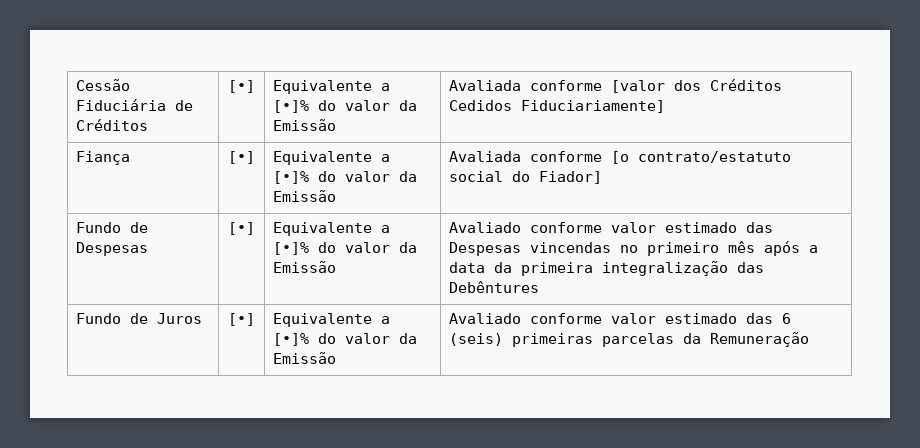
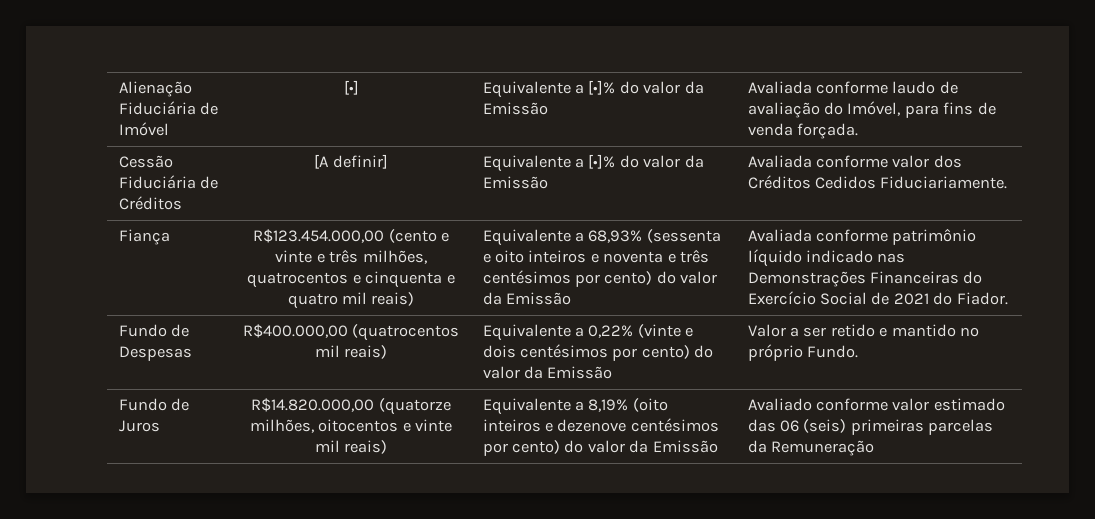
- Cessão Fiduciária de Créditos | [•] | Equivalente a [•]% do valor da Emissão | Avaliada conforme [valor dos Créditos Cedidos Fiduciariamente]
- Fiança | [•] | Equivalente a [•]% do valor da Emissão | Avaliada conforme [o contrato/estatuto social do Fiador]
- Fundo de Despesas | [•] | Equivalente a [•]% do valor da Emissão | Avaliado conforme valor estimado das Despesas vincendas no primeiro mês após a data da primeira integralização das Debêntures
- Fundo de Juros | [•] | Equivalente a [•]% do valor da Emissão | Avaliado conforme valor estimado das 6 (seis) primeiras parcelas da Remuneração
+ Alienação Fiduciária de Imóvel | [•] | Equivalente a [•]% do valor da Emissão | Avaliada conforme laudo de avaliação do Imóvel, para fins de venda forçada.
+ Cessão Fiduciária de Créditos | [A definir] | Equivalente a [•]% do valor da Emissão | Avaliada conforme valor dos Créditos Cedidos Fiduciariamente.
+ Fiança | R$123.454.000,00 (cento e vinte e três milhões, quatrocentos e cinquenta e quatro mil reais) | Equivalente a 68,93% (sessenta e oito inteiros e noventa e três centésimos por cento) do valor da Emissão | Avaliada conforme patrimônio líquido indicado nas Demonstrações Financeiras do Exercício Social de 2021 do Fiador.
+ Fundo de Despesas | R$400.000,00 (quatrocentos mil reais) | Equivalente a 0,22% (vinte e dois centésimos por cento) do valor da Emissão | Valor a ser retido e mantido no próprio Fundo.
+ Fundo de Juros | R$14.820.000,00 (quatorze milhões, oitocentos e vinte mil reais) | Equivalente a 8,19% (oito inteiros e dezenove centésimos por cento) do valor da Emissão | Avaliado conforme valor estimado das 06 (seis) primeiras parcelas da Remuneração

